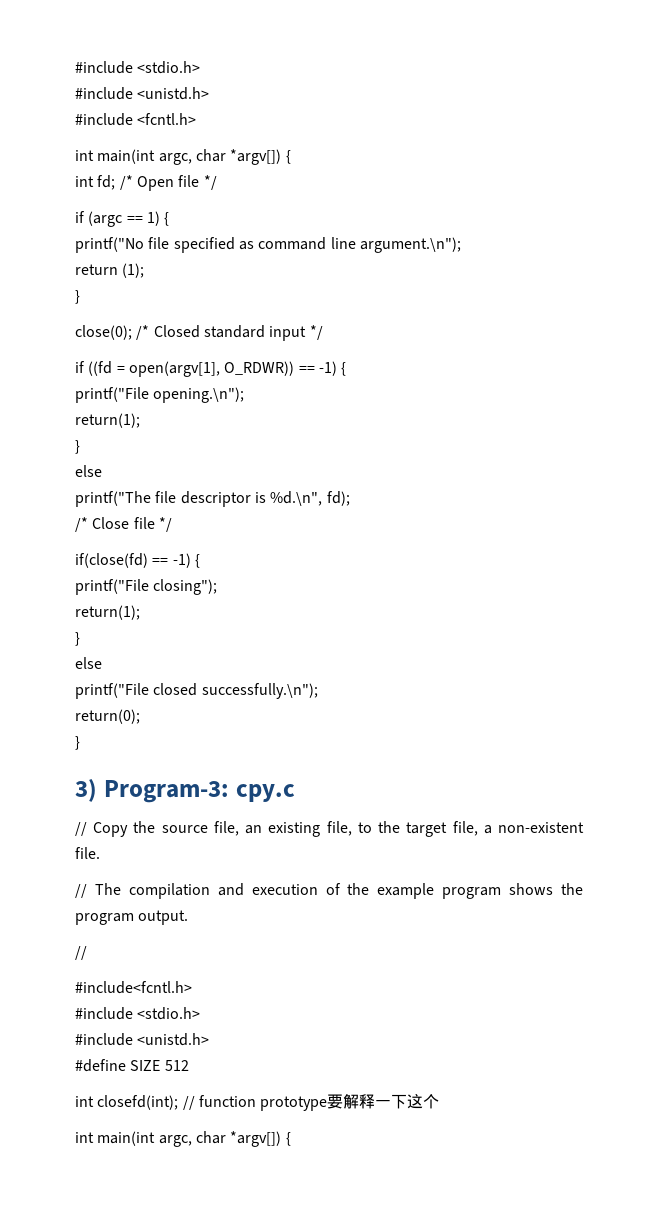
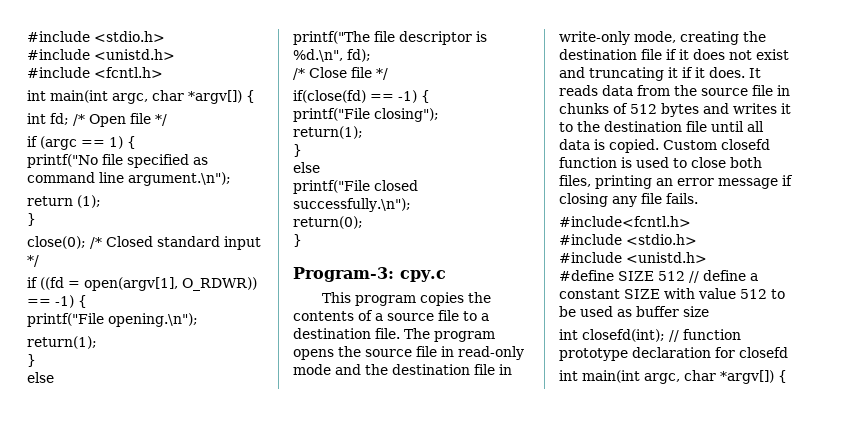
- 3) Program-3: cpy.c
+ Program-3: cpy.c
- // Copy the source file, an existing file, to the target file, a non-existent file.
- // The compilation and execution of the example program shows the program output.
- //
+ This program copies the contents of a source file to a destination file. The program opens the source file in read-only mode and the destination file in write-only mode, creating the destination file if it does not exist and truncating it if it does. It reads data from the source file in chunks of 512 bytes and writes it to the destination file until all data is copied. Custom closefd function is used to close both files, printing an error message if closing any file fails.
- #define SIZE 512
+ #define SIZE 512 // define a constant SIZE with value 512 to be used as buffer size
- int closefd(int); // function prototype要解释一下这个
+ int closefd(int); // function prototype declaration for closefd

